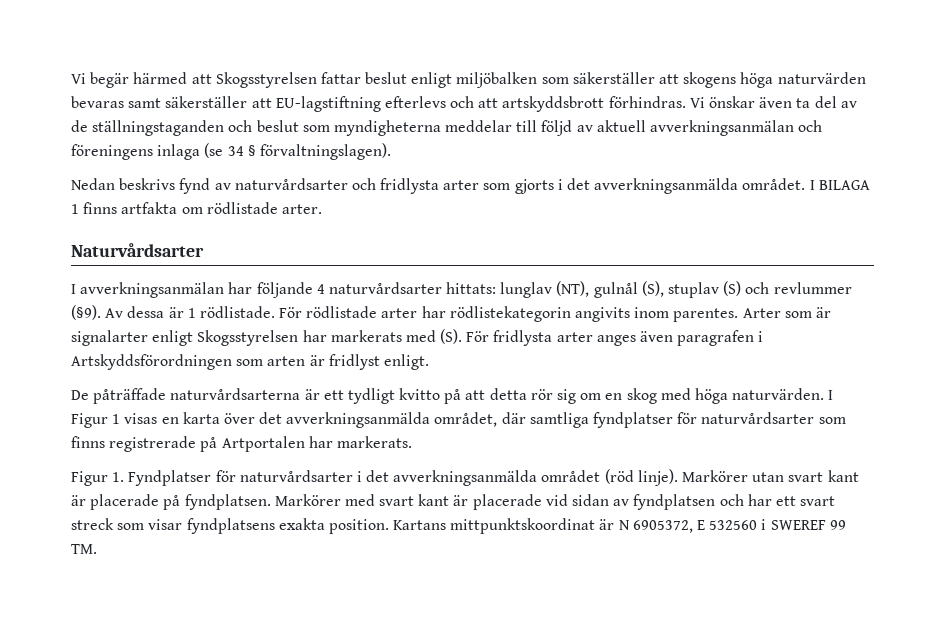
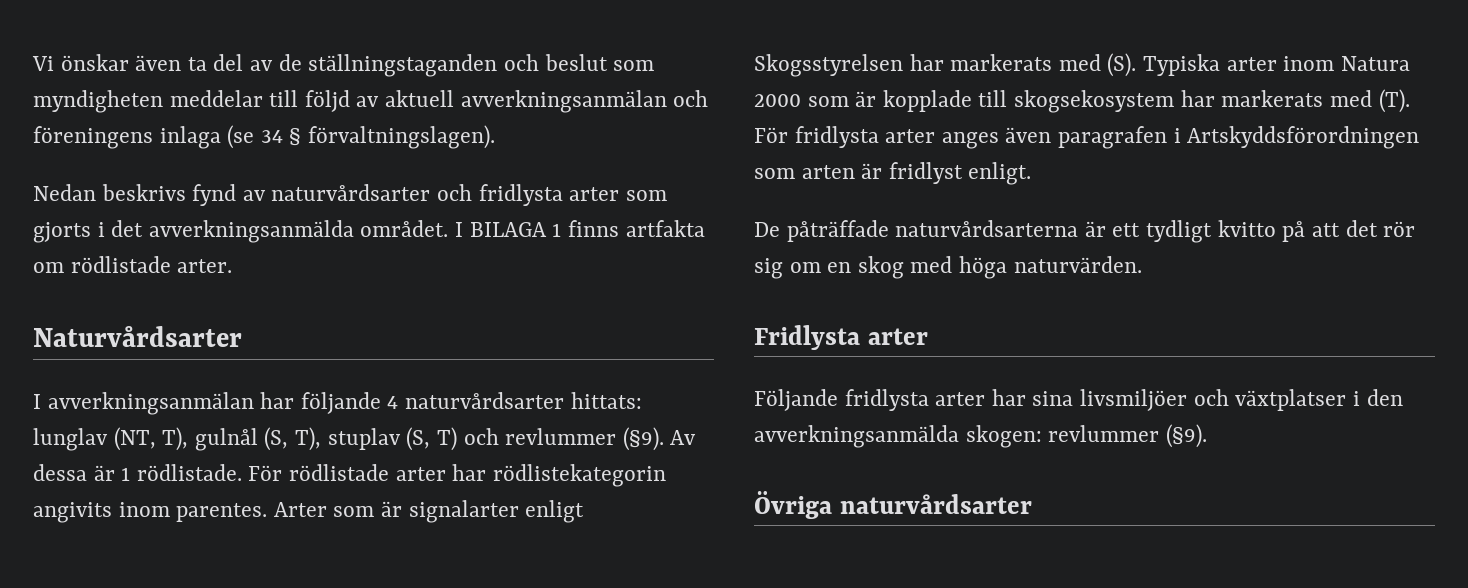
- Vi begär härmed att Skogsstyrelsen fattar beslut enligt miljöbalken som säkerställer att skogens höga naturvärden bevaras samt säkerställer att EU-lagstiftning efterlevs och att artskyddsbrott förhindras. Vi önskar även ta del av de ställningstaganden och beslut som myndigheterna meddelar till följd av aktuell avverkningsanmälan och föreningens inlaga (se 34 § förvaltningslagen).
+ Vi önskar även ta del av de ställningstaganden och beslut som myndigheten meddelar till följd av aktuell avverkningsanmälan och föreningens inlaga (se 34 § förvaltningslagen).
- I avverkningsanmälan har följande 4 naturvårdsarter hittats: lunglav (NT), gulnål (S), stuplav (S) och revlummer (§9).
+ I avverkningsanmälan har följande 4 naturvårdsarter hittats: lunglav (NT, T), gulnål (S, T), stuplav (S, T) och revlummer (§9).
- Arter som är signalarter enligt Skogsstyrelsen har markerats med (S). För fridlysta arter anges även paragrafen i Artskyddsförordningen som arten är fridlyst enligt.
+ Arter som är signalarter enligt Skogsstyrelsen har markerats med (S). Typiska arter inom Natura 2000 som är kopplade till skogsekosystem har markerats med (T). För fridlysta arter anges även paragrafen i Artskyddsförordningen som arten är fridlyst enligt.
- De påträffade naturvårdsarterna är ett tydligt kvitto på att detta rör sig om en skog med höga naturvärden. I Figur 1 visas en karta över det avverkningsanmälda området, där samtliga fyndplatser för naturvårdsarter som finns registrerade på Artportalen har markerats.
- Figur 1. Fyndplatser för naturvårdsarter i det avverkningsanmälda området (röd linje). Markörer utan svart kant är placerade på fyndplatsen. Markörer med svart kant är placerade vid sidan av fyndplatsen och har ett svart streck som visar fyndplatsens exakta position. Kartans mittpunktskoordinat är N 6905372, E 532560 i SWEREF 99 TM.
+ De påträffade naturvårdsarterna är ett tydligt kvitto på att det rör sig om en skog med höga naturvärden.
+ Fridlysta arter
+ Följande fridlysta arter har sina livsmiljöer och växtplatser i den avverkningsanmälda skogen: revlummer (§9).
+ Övriga naturvårdsarter

